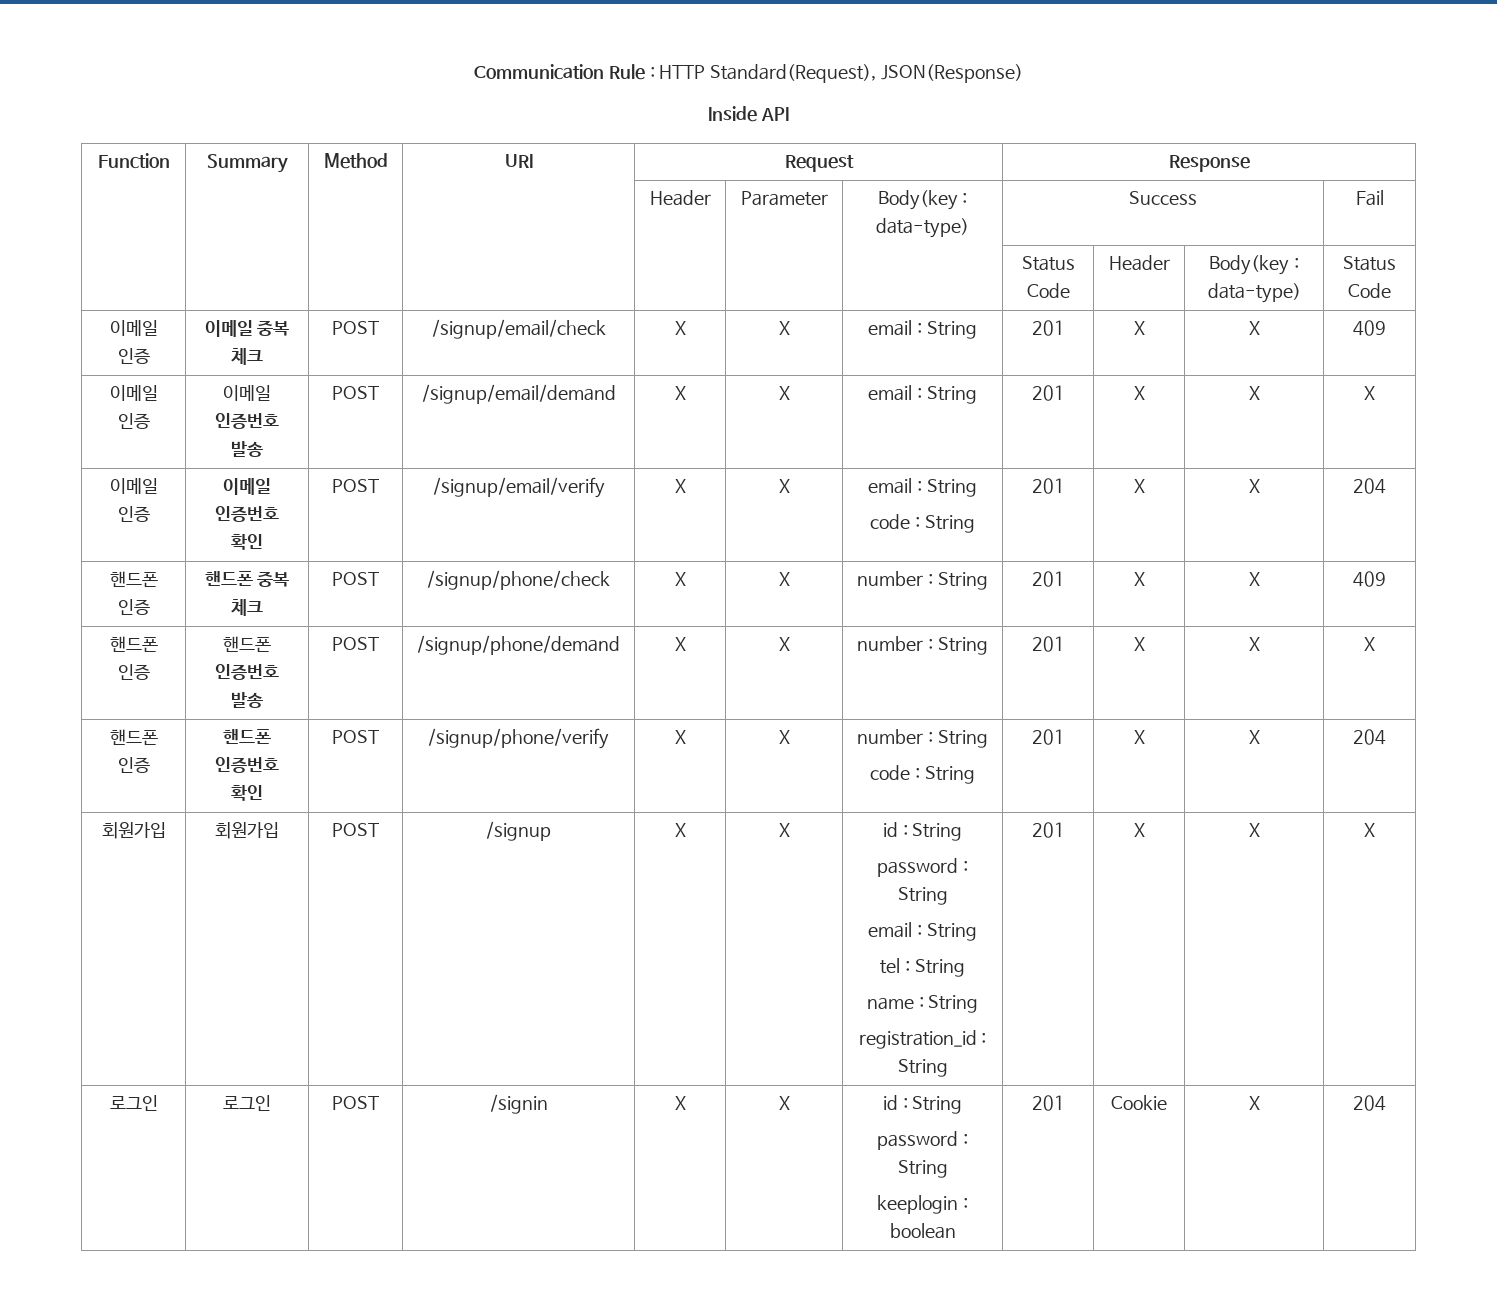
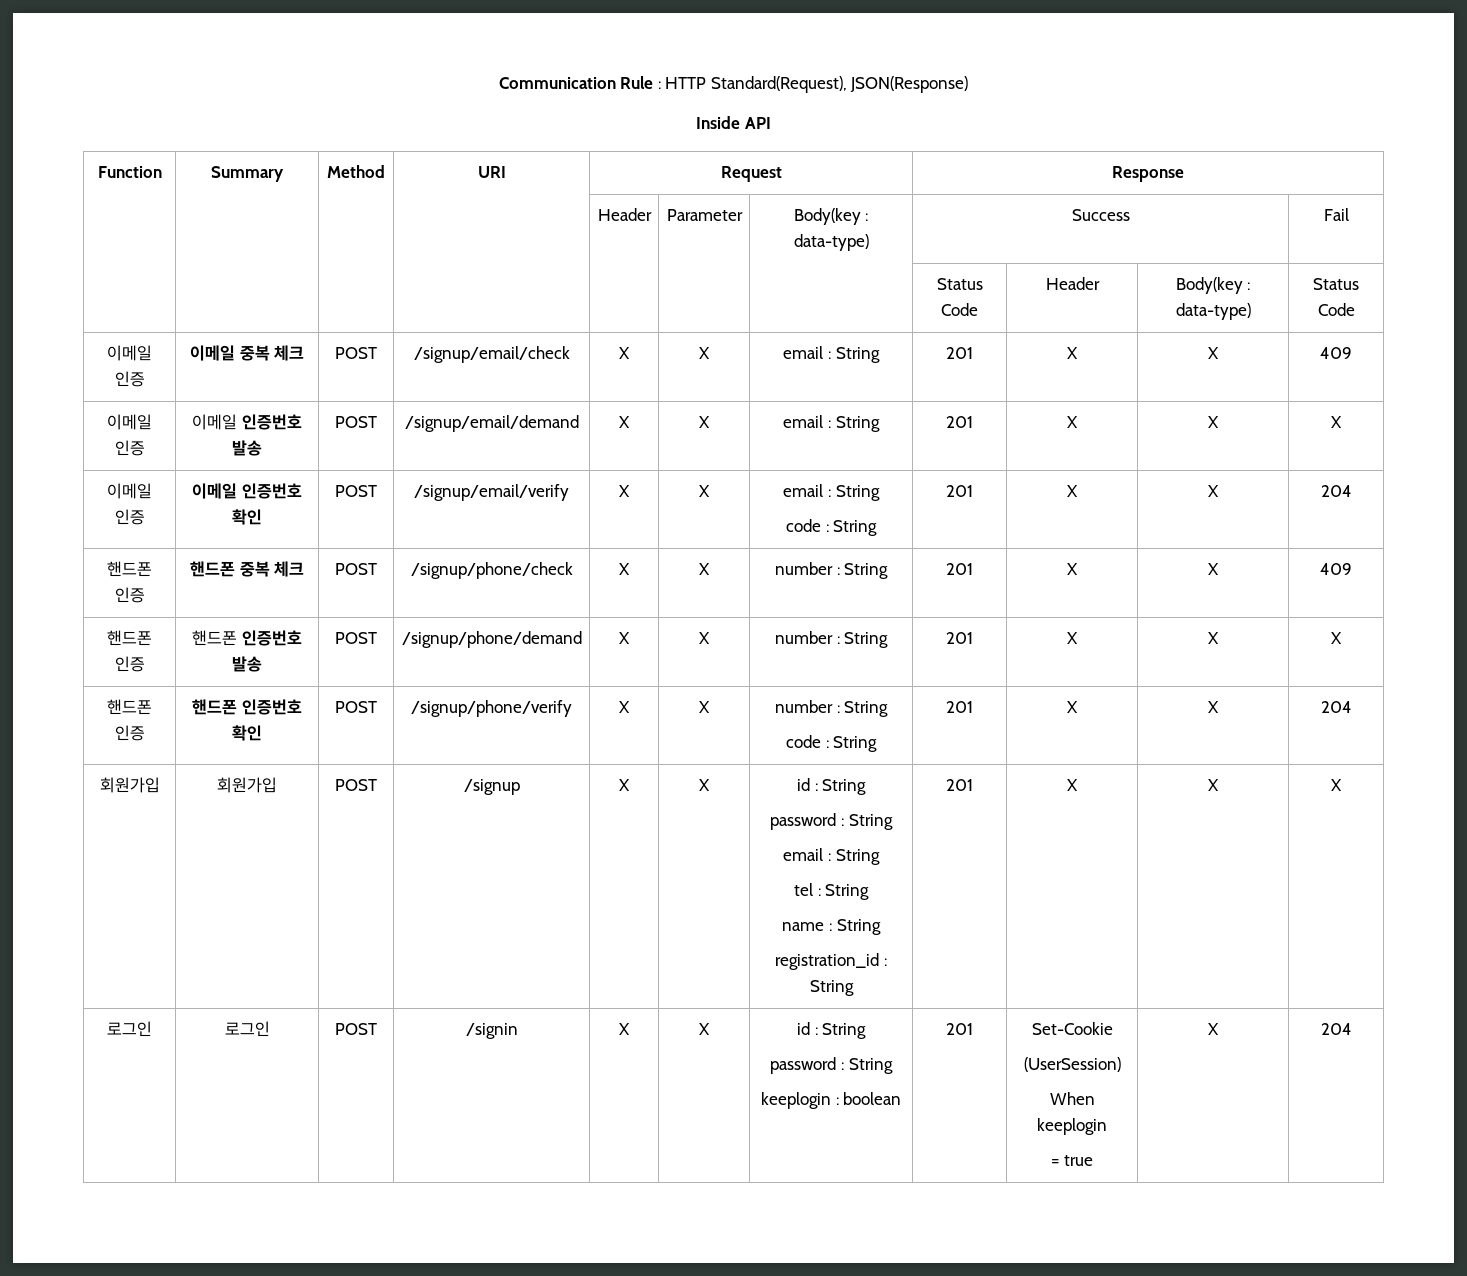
  로그인 | 로그인 | POST | /signin | X | X | id : String
  password : String
- keeplogin : boolean | 201 | Cookie | X | 204
+ keeplogin : boolean | 201 | Set-Cookie
+ (UserSession)
+ When keeplogin
+ = true | X | 204

